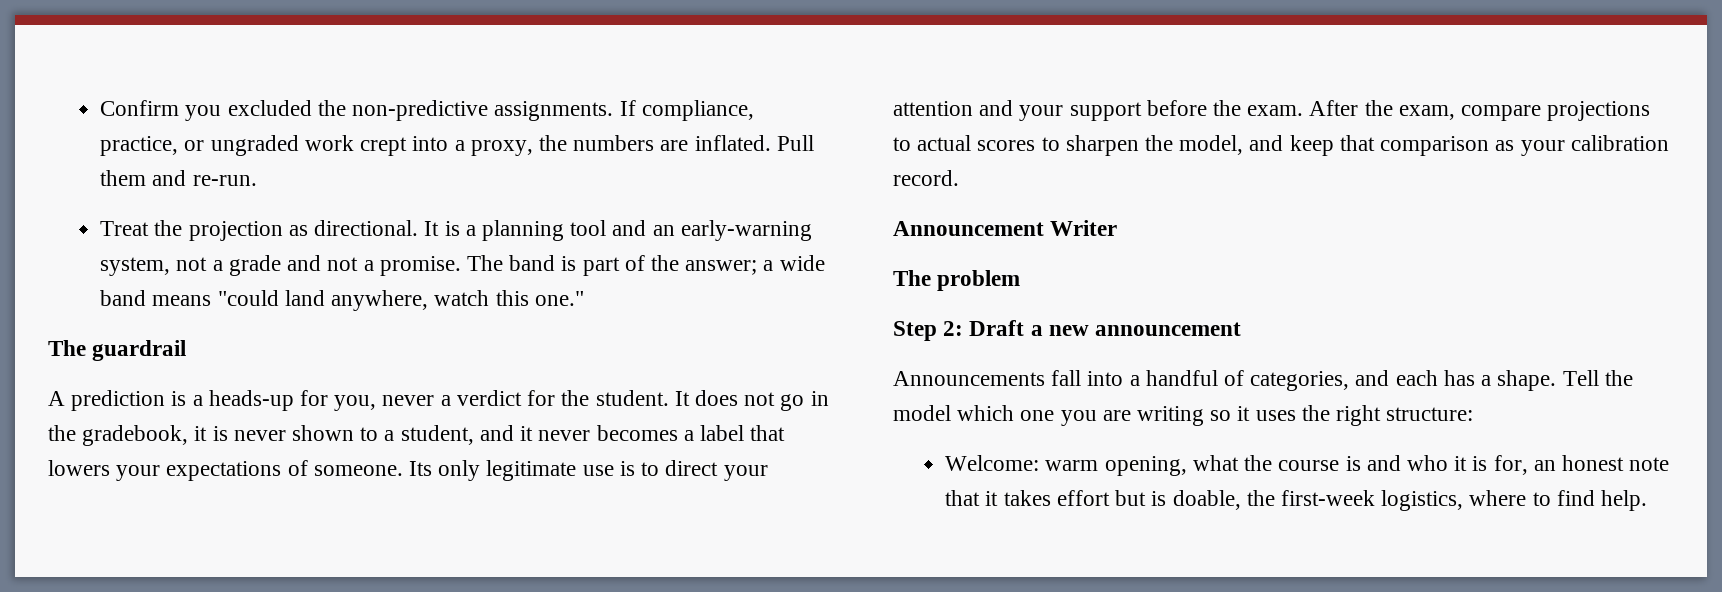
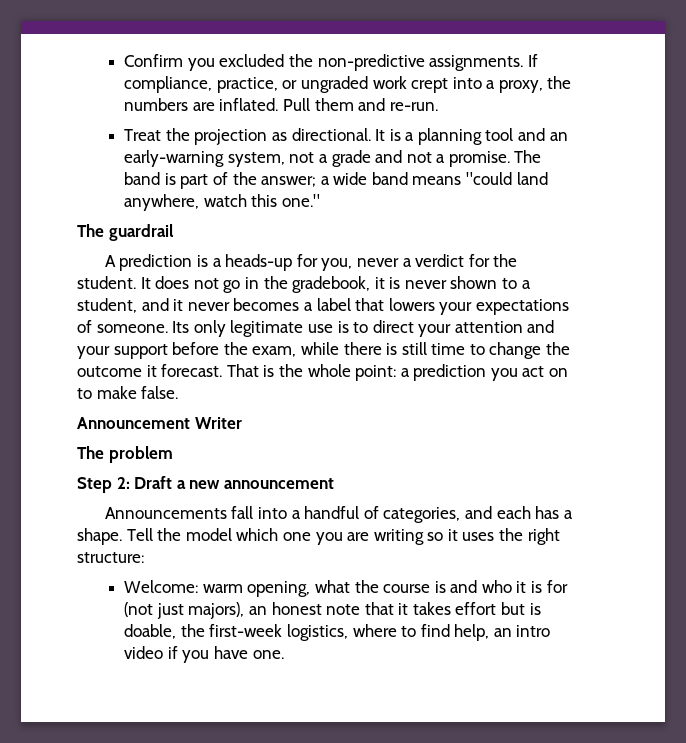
- Its only legitimate use is to direct your attention and your support before the exam. After the exam, compare projections to actual scores to sharpen the model, and keep that comparison as your calibration record.
+ Its only legitimate use is to direct your attention and your support before the exam, while there is still time to change the outcome it forecast. That is the whole point: a prediction you act on to make false.
- Welcome: warm opening, what the course is and who it is for, an honest note that it takes effort but is doable, the first-week logistics, where to find help.
+ Welcome: warm opening, what the course is and who it is for (not just majors), an honest note that it takes effort but is doable, the first-week logistics, where to find help, an intro video if you have one.

